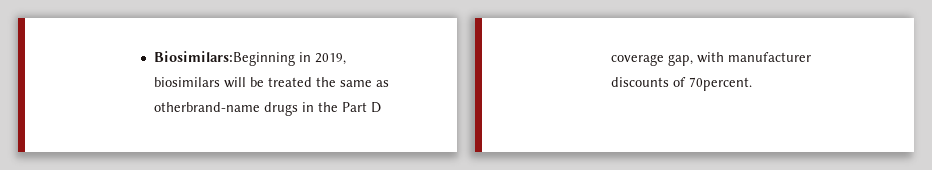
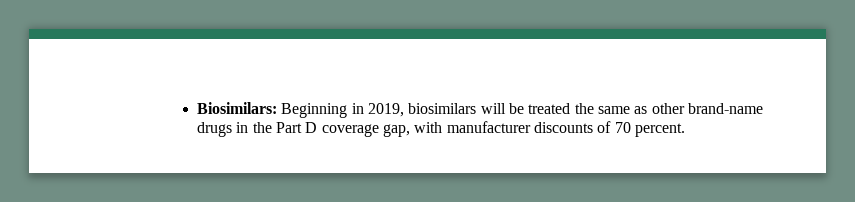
- Biosimilars:Beginning in 2019, biosimilars will be treated the same as otherbrand-name drugs in the Part D coverage gap, with manufacturer discounts of 70percent.
+ Biosimilars: Beginning in 2019, biosimilars will be treated the same as other brand-name drugs in the Part D coverage gap, with manufacturer discounts of 70 percent.

